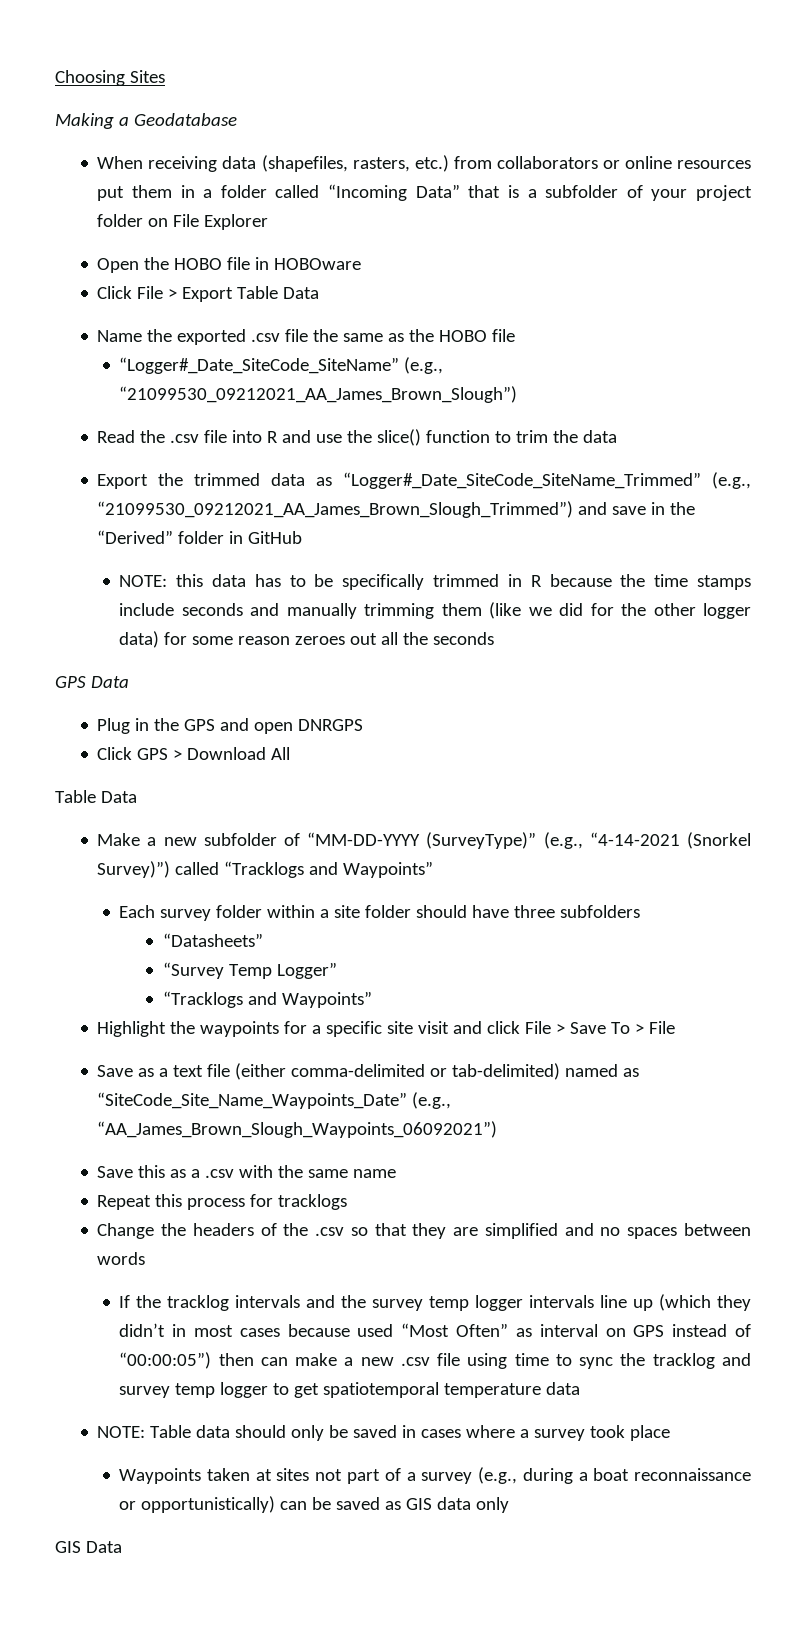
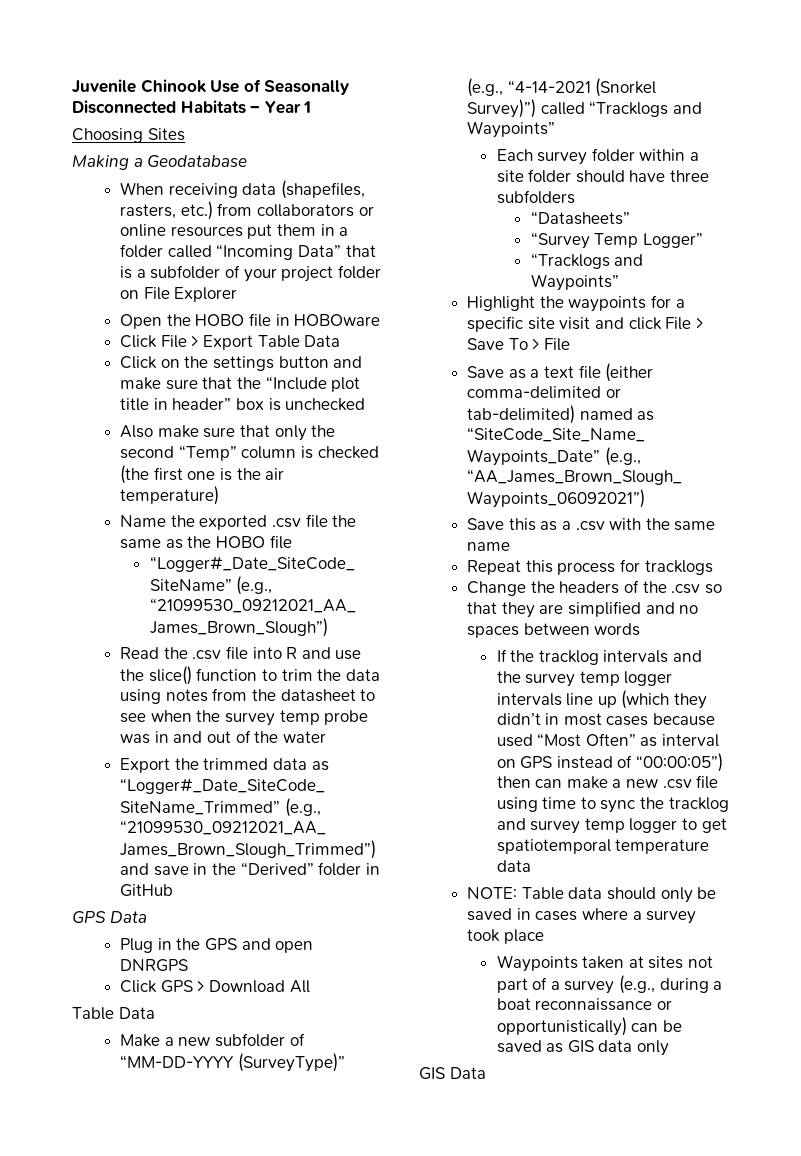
+ Juvenile Chinook Use of Seasonally Disconnected Habitats – Year 1
+ Click on the settings button and make sure that the “Include plot title in header” box is unchecked
+ Also make sure that only the second “Temp” column is checked (the first one is the air temperature)
- Read the .csv file into R and use the slice() function to trim the data
+ Read the .csv file into R and use the slice() function to trim the data using notes from the datasheet to see when the survey temp probe was in and out of the water
- NOTE: this data has to be specifically trimmed in R because the time stamps include seconds and manually trimming them (like we did for the other logger data) for some reason zeroes out all the seconds

